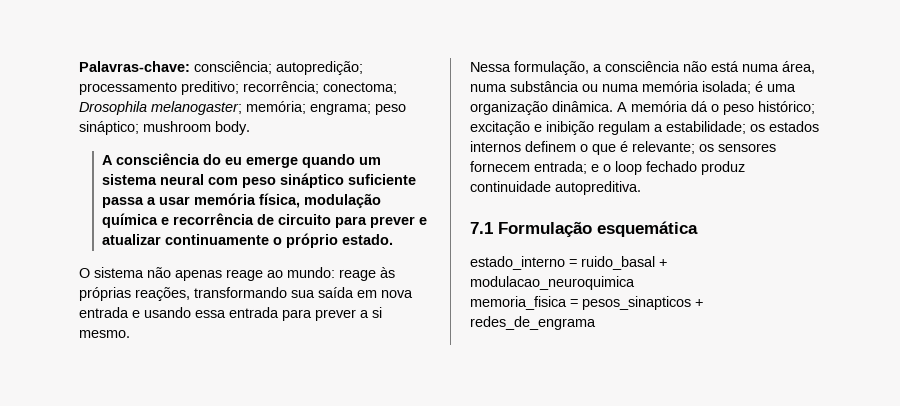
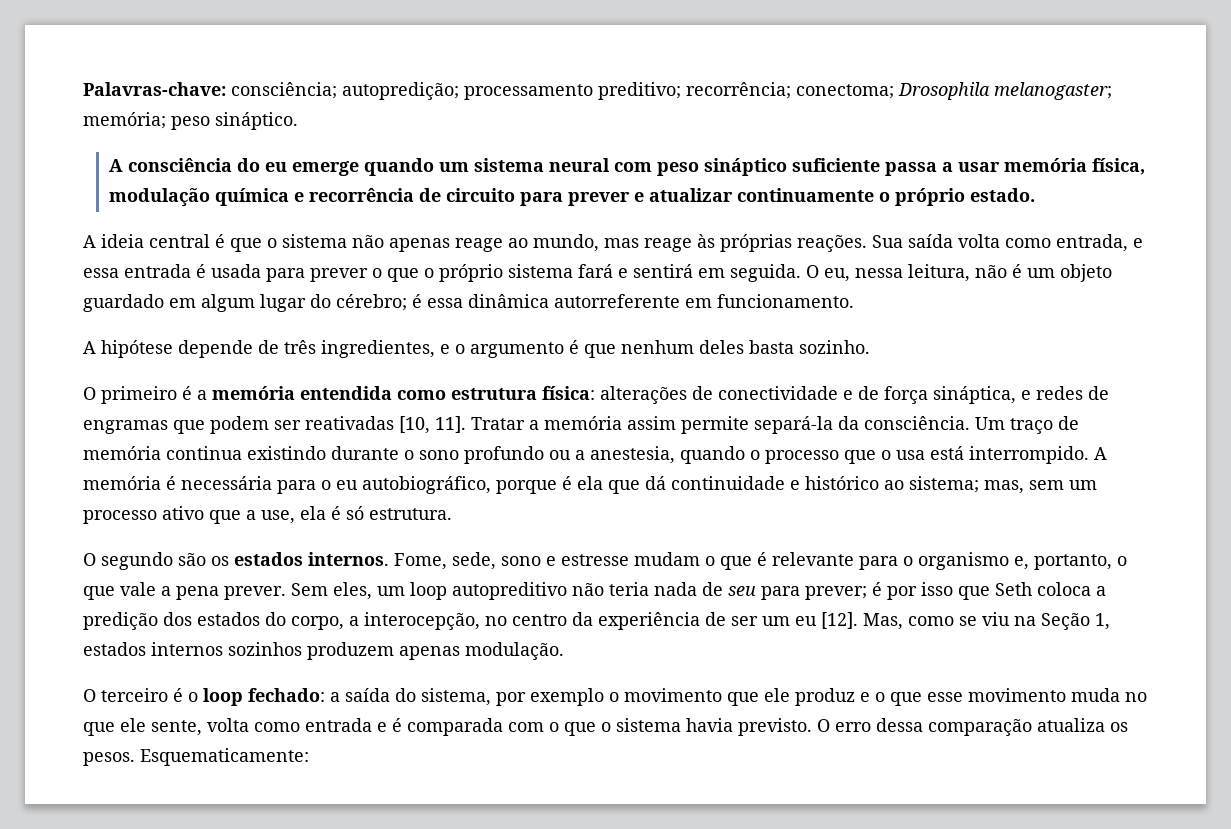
- Palavras-chave: consciência; autopredição; processamento preditivo; recorrência; conectoma; Drosophila melanogaster; memória; engrama; peso sináptico; mushroom body.
+ Palavras-chave: consciência; autopredição; processamento preditivo; recorrência; conectoma; Drosophila melanogaster; memória; peso sináptico.
- O sistema não apenas reage ao mundo: reage às próprias reações, transformando sua saída em nova entrada e usando essa entrada para prever a si mesmo.
- Nessa formulação, a consciência não está numa área, numa substância ou numa memória isolada; é uma organização dinâmica. A memória dá o peso histórico; excitação e inibição regulam a estabilidade; os estados internos definem o que é relevante; os sensores fornecem entrada; e o loop fechado produz continuidade autopreditiva.
- 7.1 Formulação esquemática
- estado_interno = ruido_basal + modulacao_neuroquimica
- memoria_fisica = pesos_sinapticos + redes_de_engrama
+ A ideia central é que o sistema não apenas reage ao mundo, mas reage às próprias reações. Sua saída volta como entrada, e essa entrada é usada para prever o que o próprio sistema fará e sentirá em seguida. O eu, nessa leitura, não é um objeto guardado em algum lugar do cérebro; é essa dinâmica autorreferente em funcionamento.
+ A hipótese depende de três ingredientes, e o argumento é que nenhum deles basta sozinho.
+ O primeiro é a memória entendida como estrutura física: alterações de conectividade e de força sináptica, e redes de engramas que podem ser reativadas [10, 11]. Tratar a memória assim permite separá-la da consciência. Um traço de memória continua existindo durante o sono profundo ou a anestesia, quando o processo que o usa está interrompido. A memória é necessária para o eu autobiográfico, porque é ela que dá continuidade e histórico ao sistema; mas, sem um processo ativo que a use, ela é só estrutura.
+ O segundo são os estados internos. Fome, sede, sono e estresse mudam o que é relevante para o organismo e, portanto, o que vale a pena prever. Sem eles, um loop autopreditivo não teria nada de seu para prever; é por isso que Seth coloca a predição dos estados do corpo, a interocepção, no centro da experiência de ser um eu [12]. Mas, como se viu na Seção 1, estados internos sozinhos produzem apenas modulação.
+ O terceiro é o loop fechado: a saída do sistema, por exemplo o movimento que ele produz e o que esse movimento muda no que ele sente, volta como entrada e é comparada com o que o sistema havia previsto. O erro dessa comparação atualiza os pesos. Esquematicamente:

